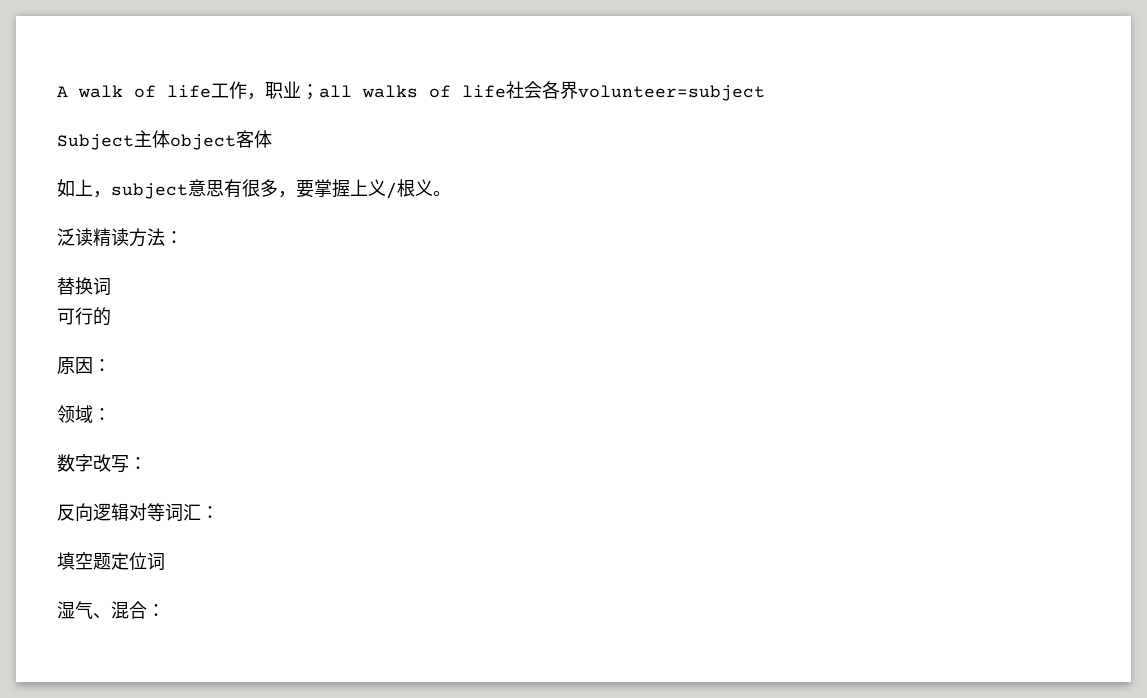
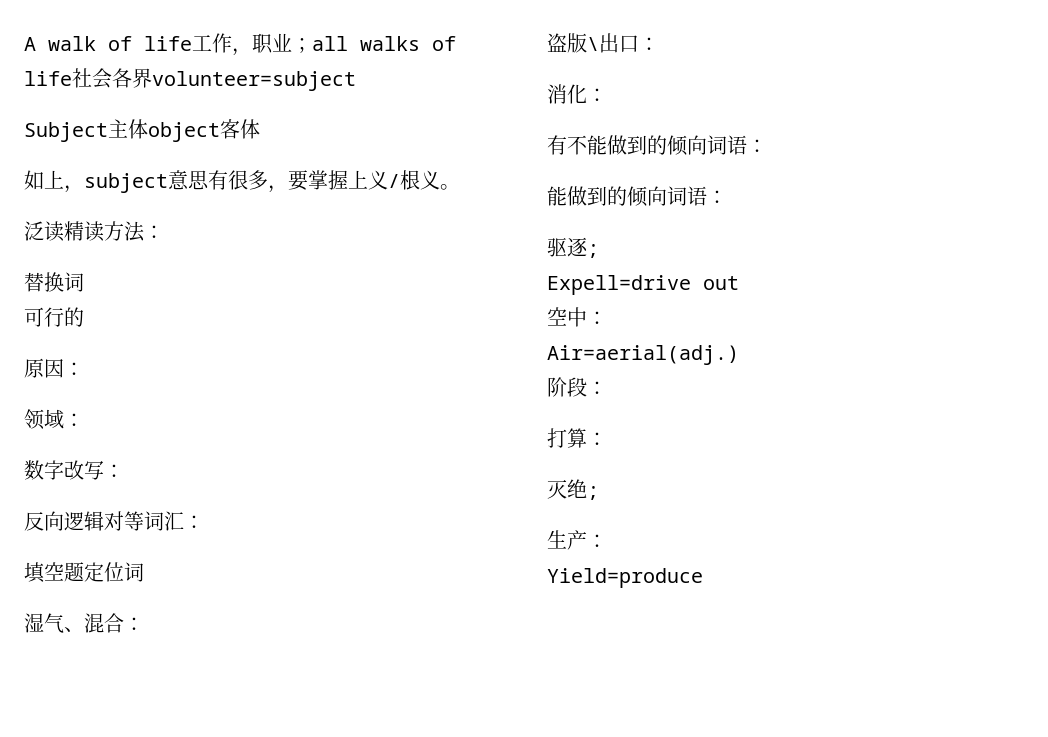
+ 盗版\出口：
+ 消化：
+ 有不能做到的倾向词语：
+ 能做到的倾向词语：
+ 驱逐;
+ Expell=drive out
+ 空中：
+ Air=aerial(adj.)
+ 阶段：
+ 打算：
+ 灭绝;
+ 生产：
+ Yield=produce

